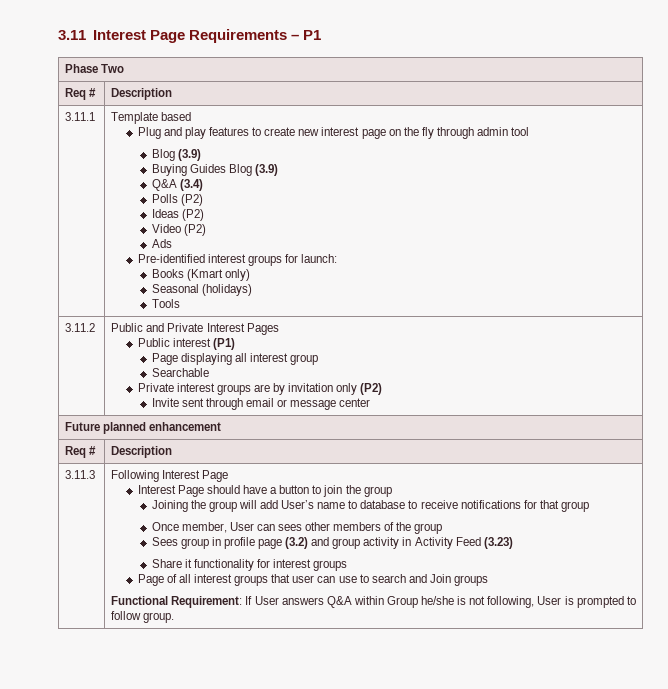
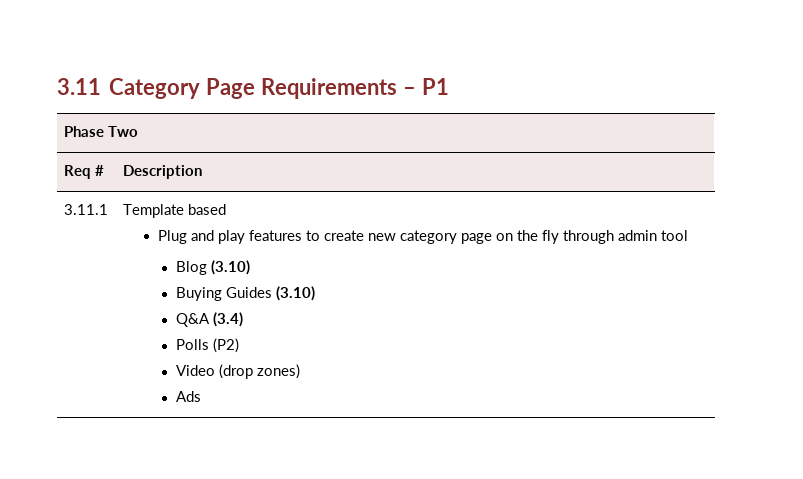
- 3.11 Interest Page Requirements – P1
+ 3.11 Category Page Requirements – P1
- Plug and play features to create new interest page on the fly through admin tool
- Blog (3.9)
+ Plug and play features to create new category page on the fly through admin tool
+ Blog (3.10)
- Buying Guides Blog (3.9)
+ Buying Guides (3.10)
- Ideas (P2)
- Video (P2)
+ Video (drop zones)
- Pre-identified interest groups for launch:
- Books (Kmart only)
- Seasonal (holidays)
- Tools
- 3.11.2 | Public and Private Interest Pages
- Public interest (P1)
- Page displaying all interest group
- Searchable
- Private interest groups are by invitation only (P2)
- Invite sent through email or message center
- Future planned enhancement
- Req # | Description
- 3.11.3 | Following Interest Page
- Interest Page should have a button to join the group
- Joining the group will add User’s name to database to receive notifications for that group
- Once member, User can sees other members of the group
- Sees group in profile page (3.2) and group activity in Activity Feed (3.23)
- Share it functionality for interest groups
- Page of all interest groups that user can use to search and Join groups
- Functional Requirement: If User answers Q&A within Group he/she is not following, User is prompted to follow group.

